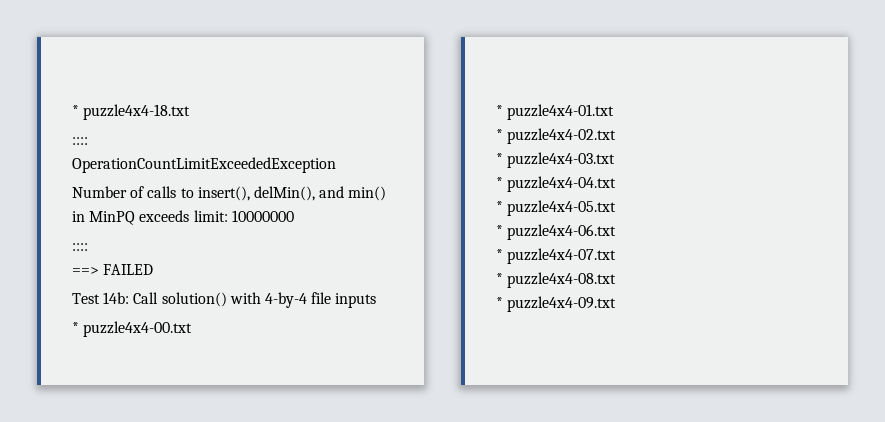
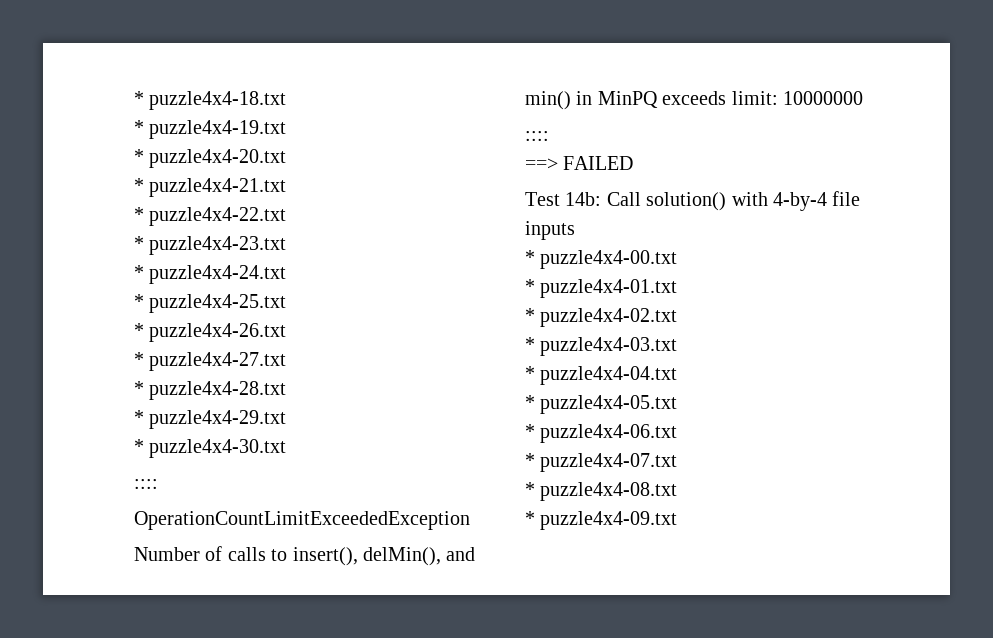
+ * puzzle4x4-19.txt
+ * puzzle4x4-20.txt
+ * puzzle4x4-21.txt
+ * puzzle4x4-22.txt
+ * puzzle4x4-23.txt
+ * puzzle4x4-24.txt
+ * puzzle4x4-25.txt
+ * puzzle4x4-26.txt
+ * puzzle4x4-27.txt
+ * puzzle4x4-28.txt
+ * puzzle4x4-29.txt
+ * puzzle4x4-30.txt

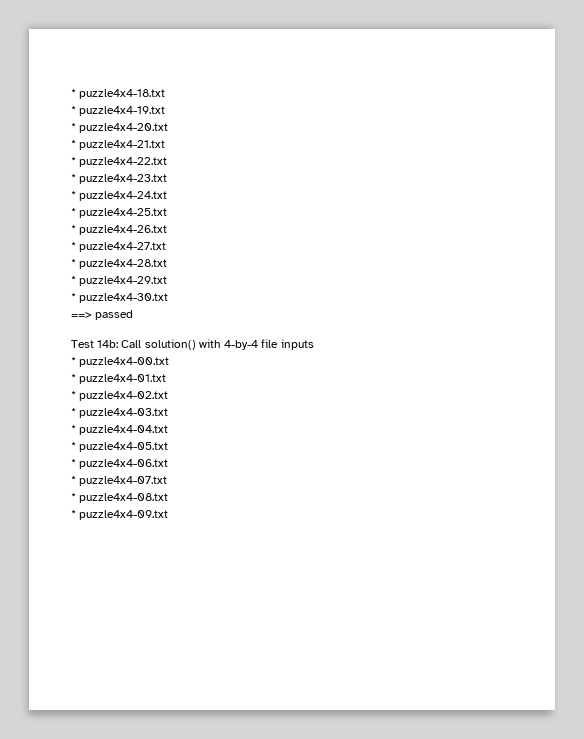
  * puzzle4x4-30.txt
- ::::
- OperationCountLimitExceededException
- Number of calls to insert(), delMin(), and min() in MinPQ exceeds limit: 10000000
- ::::
- ==> FAILED
+ ==> passed

